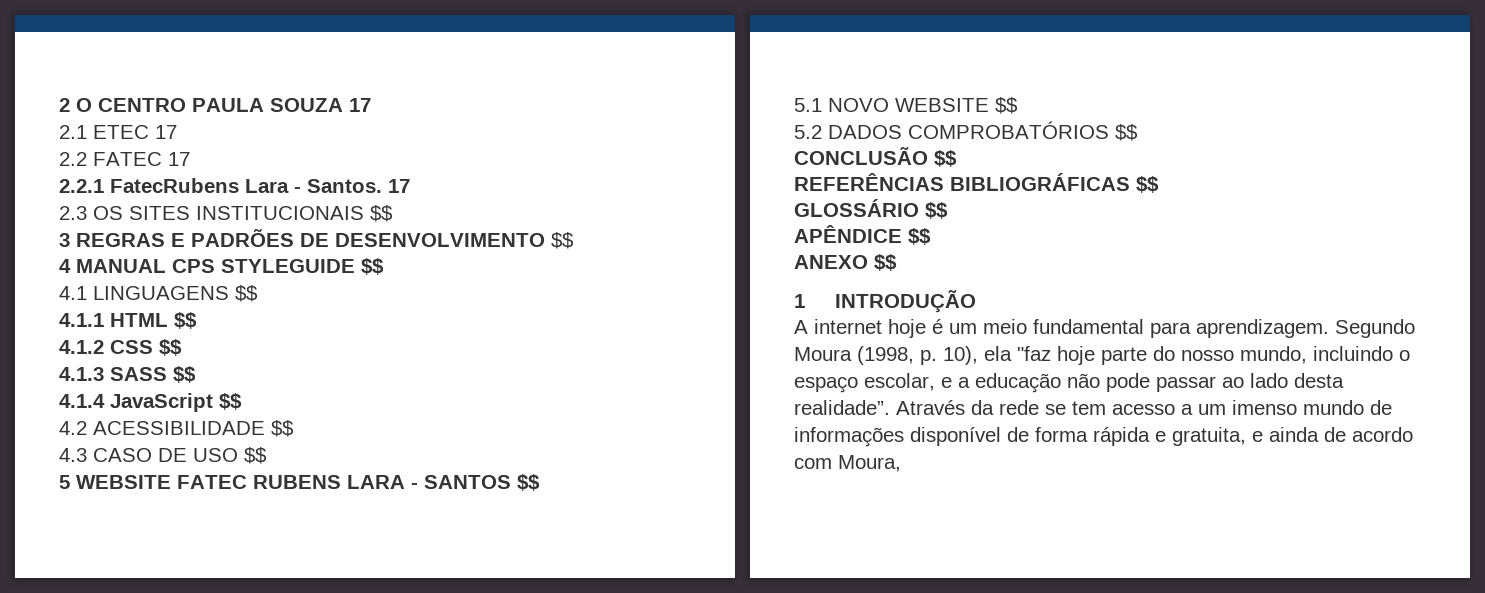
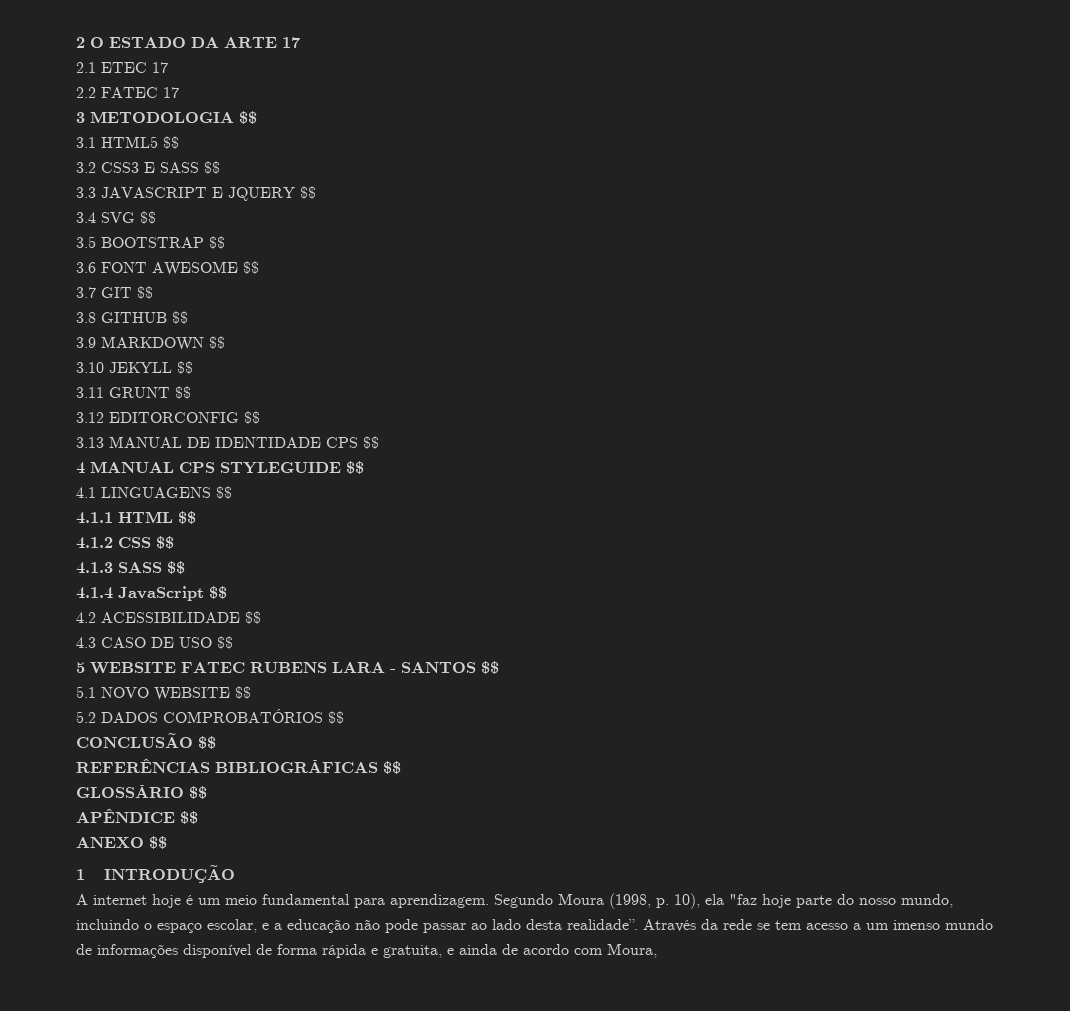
- 2 O CENTRO PAULA SOUZA 17
+ 2 O ESTADO DA ARTE 17
- 2.2.1 FatecRubens Lara - Santos. 17
- 2.3 OS SITES INSTITUCIONAIS $$
- 3 REGRAS E PADRÕES DE DESENVOLVIMENTO $$
+ 3 METODOLOGIA $$
+ 3.1 HTML5 $$
+ 3.2 CSS3 E SASS $$
+ 3.3 JAVASCRIPT E JQUERY $$
+ 3.4 SVG $$
+ 3.5 BOOTSTRAP $$
+ 3.6 FONT AWESOME $$
+ 3.7 GIT $$
+ 3.8 GITHUB $$
+ 3.9 MARKDOWN $$
+ 3.10 JEKYLL $$
+ 3.11 GRUNT $$
+ 3.12 EDITORCONFIG $$
+ 3.13 MANUAL DE IDENTIDADE CPS $$

